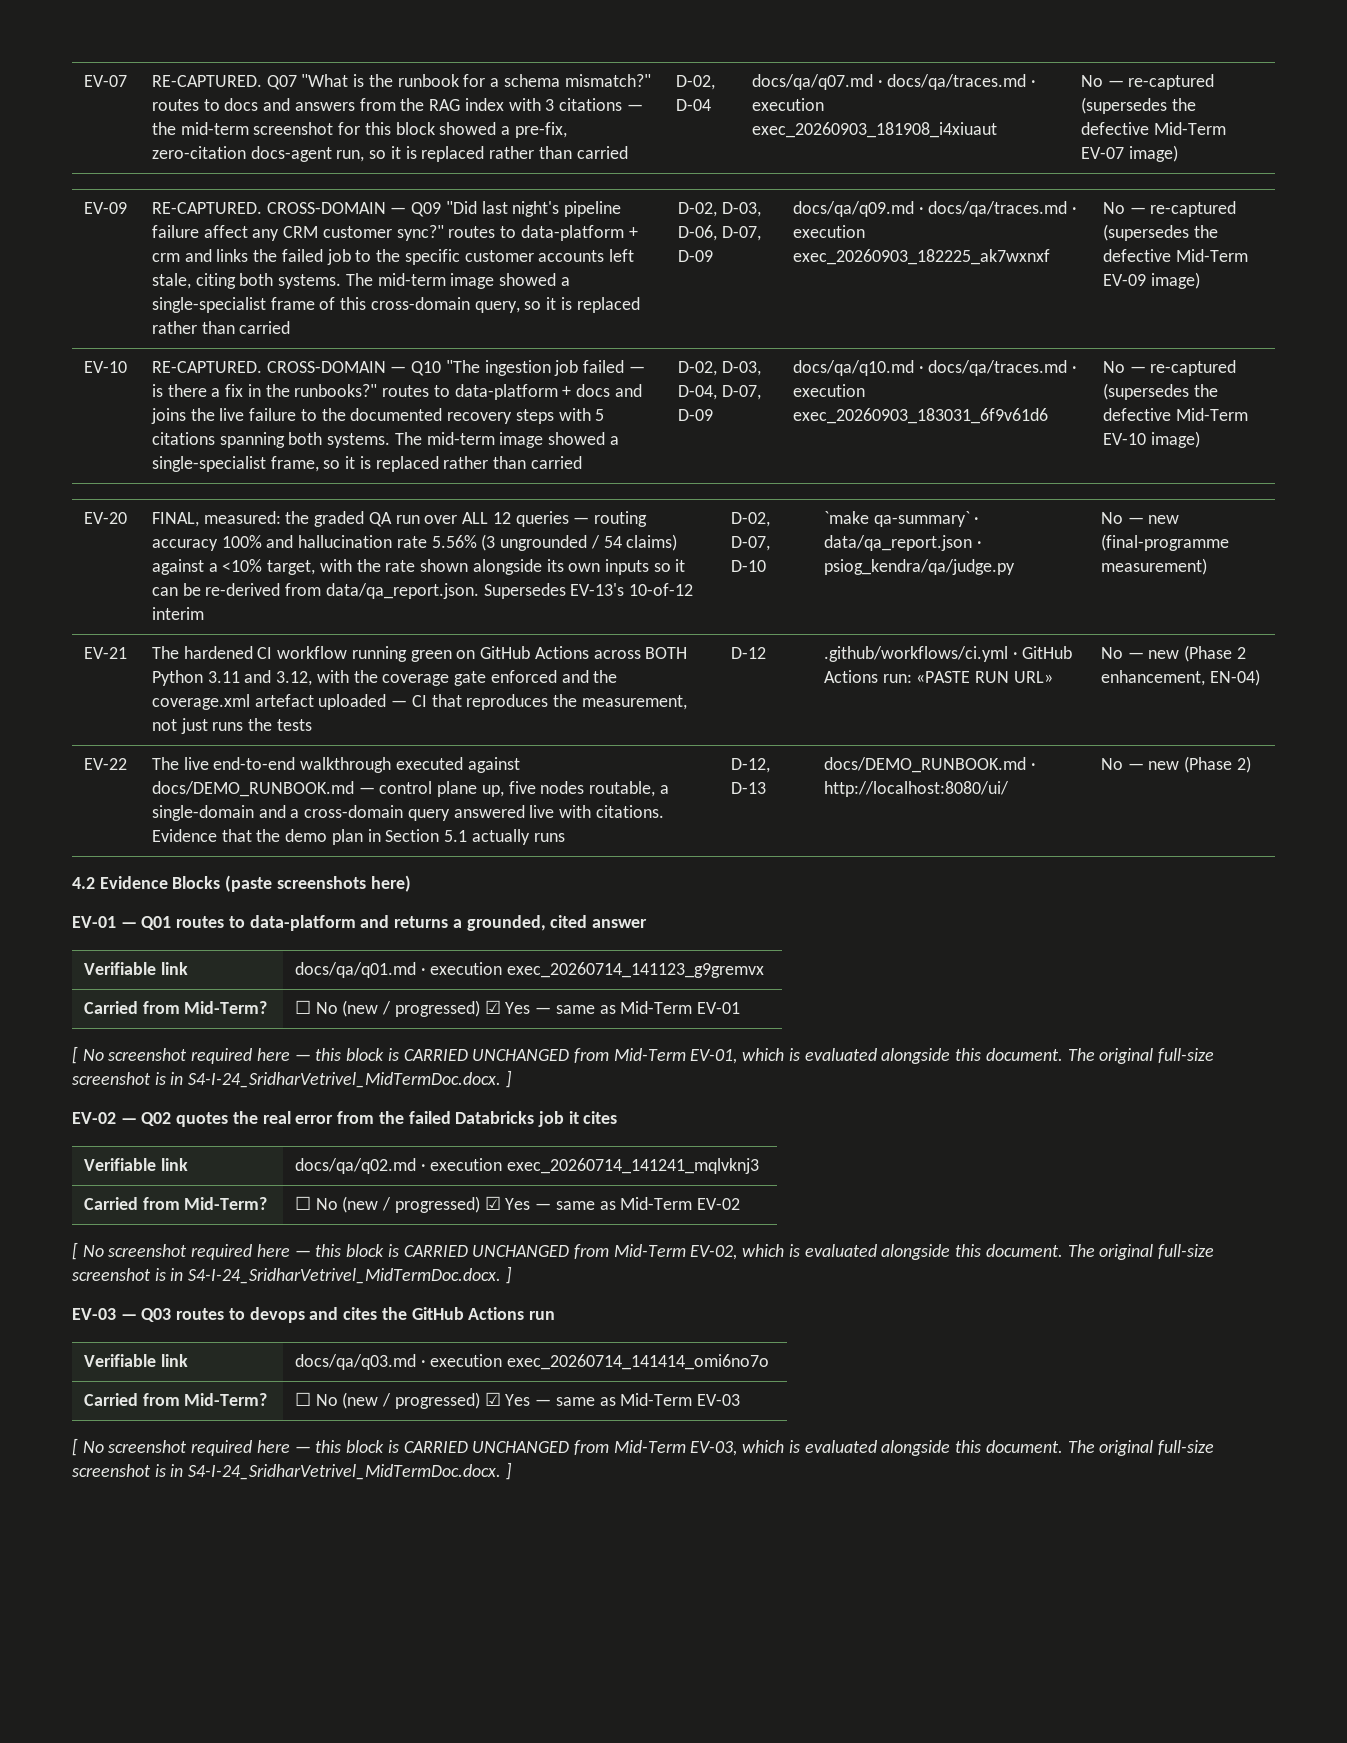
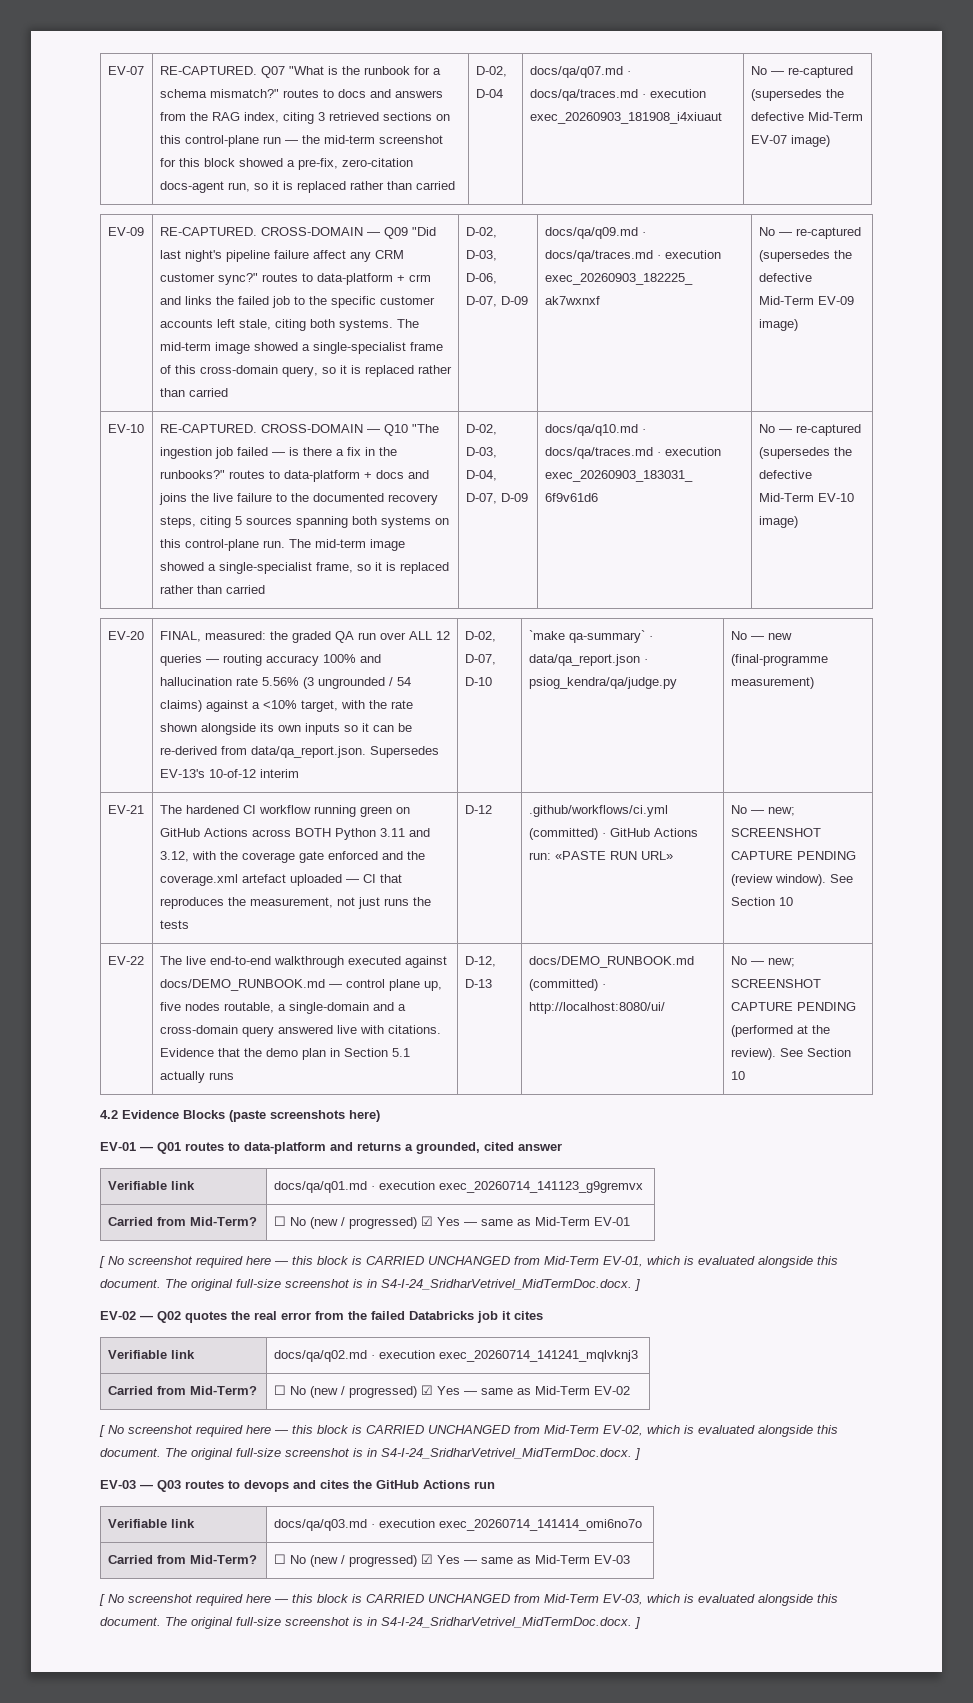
- Q07 "What is the runbook for a schema mismatch?" routes to docs and answers from the RAG index with 3 citations — the mid-term screenshot for this block showed a pre-fix, zero-citation docs-agent run, so it is replaced rather than carried
+ Q07 "What is the runbook for a schema mismatch?" routes to docs and answers from the RAG index, citing 3 retrieved sections on this control-plane run — the mid-term screenshot for this block showed a pre-fix, zero-citation docs-agent run, so it is replaced rather than carried
- CROSS-DOMAIN — Q10 "The ingestion job failed — is there a fix in the runbooks?" routes to data-platform + docs and joins the live failure to the documented recovery steps with 5 citations spanning both systems.
+ CROSS-DOMAIN — Q10 "The ingestion job failed — is there a fix in the runbooks?" routes to data-platform + docs and joins the live failure to the documented recovery steps, citing 5 sources spanning both systems on this control-plane run.
- .github/workflows/ci.yml · GitHub Actions run: «PASTE RUN URL»
+ .github/workflows/ci.yml (committed) · GitHub Actions run: «PASTE RUN URL»
- No — new (Phase 2 enhancement, EN-04)
+ No — new; SCREENSHOT CAPTURE PENDING (review window). See Section 10
- docs/DEMO_RUNBOOK.md · http://localhost:8080/ui/
+ docs/DEMO_RUNBOOK.md (committed) · http://localhost:8080/ui/
- No — new (Phase 2)
+ No — new; SCREENSHOT CAPTURE PENDING (performed at the review). See Section 10

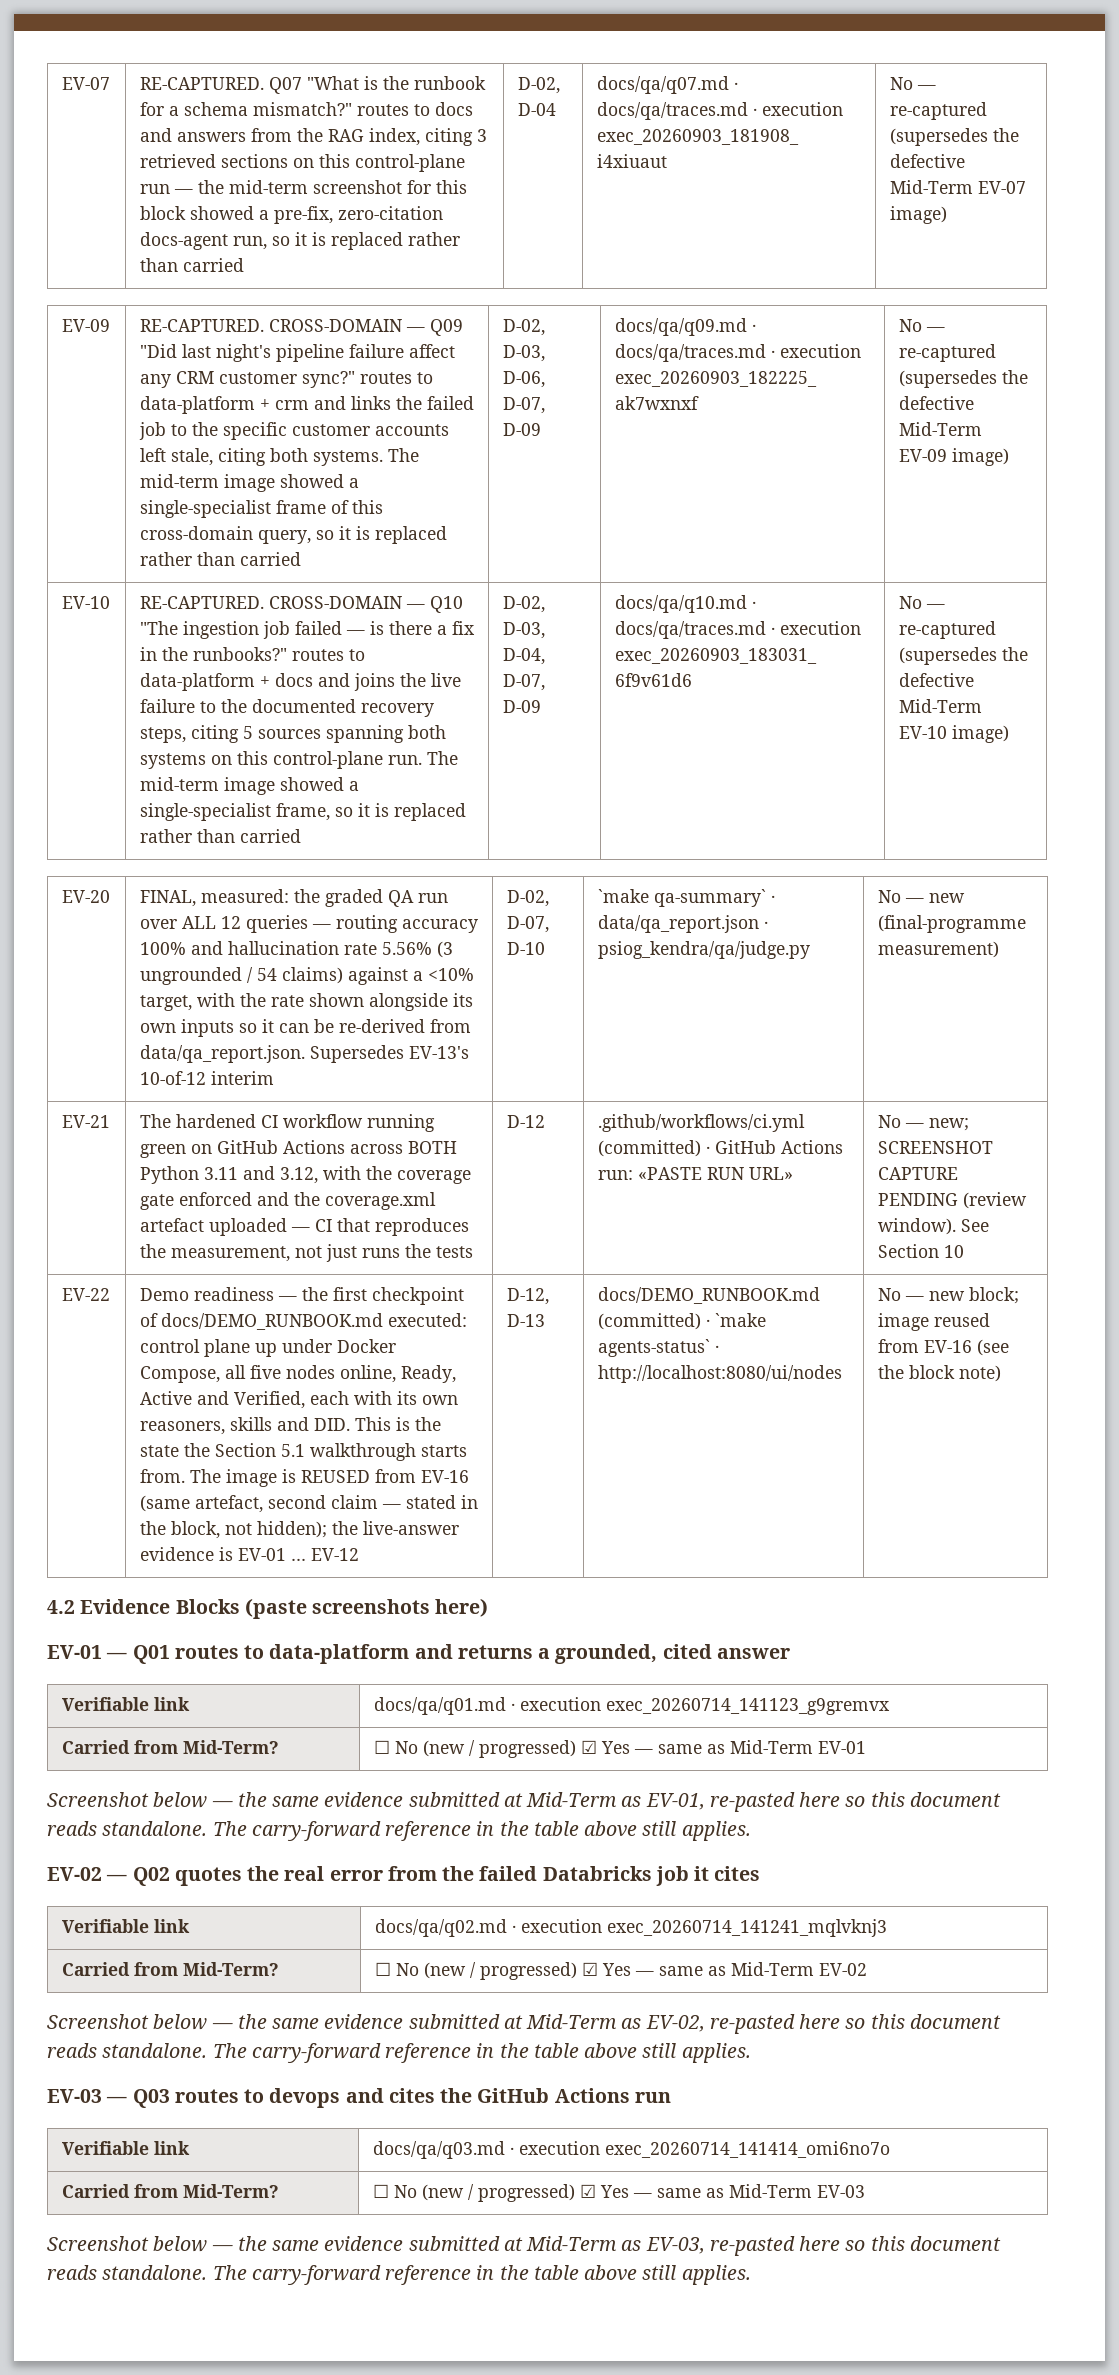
- The live end-to-end walkthrough executed against docs/DEMO_RUNBOOK.md — control plane up, five nodes routable, a single-domain and a cross-domain query answered live with citations. Evidence that the demo plan in Section 5.1 actually runs
+ Demo readiness — the first checkpoint of docs/DEMO_RUNBOOK.md executed: control plane up under Docker Compose, all five nodes online, Ready, Active and Verified, each with its own reasoners, skills and DID. This is the state the Section 5.1 walkthrough starts from. The image is REUSED from EV-16 (same artefact, second claim — stated in the block, not hidden); the live-answer evidence is EV-01 … EV-12
- docs/DEMO_RUNBOOK.md (committed) · http://localhost:8080/ui/ | No — new; SCREENSHOT CAPTURE PENDING (performed at the review). See Section 10
+ docs/DEMO_RUNBOOK.md (committed) · `make agents-status` · http://localhost:8080/ui/nodes | No — new block; image reused from EV-16 (see the block note)
- [ No screenshot required here — this block is CARRIED UNCHANGED from Mid-Term EV-01, which is evaluated alongside this document. The original full-size screenshot is in S4-I-24_SridharVetrivel_MidTermDoc.docx. ]
+ Screenshot below — the same evidence submitted at Mid-Term as EV-01, re-pasted here so this document reads standalone. The carry-forward reference in the table above still applies.
- [ No screenshot required here — this block is CARRIED UNCHANGED from Mid-Term EV-02, which is evaluated alongside this document. The original full-size screenshot is in S4-I-24_SridharVetrivel_MidTermDoc.docx. ]
+ Screenshot below — the same evidence submitted at Mid-Term as EV-02, re-pasted here so this document reads standalone. The carry-forward reference in the table above still applies.
- [ No screenshot required here — this block is CARRIED UNCHANGED from Mid-Term EV-03, which is evaluated alongside this document. The original full-size screenshot is in S4-I-24_SridharVetrivel_MidTermDoc.docx. ]
+ Screenshot below — the same evidence submitted at Mid-Term as EV-03, re-pasted here so this document reads standalone. The carry-forward reference in the table above still applies.

